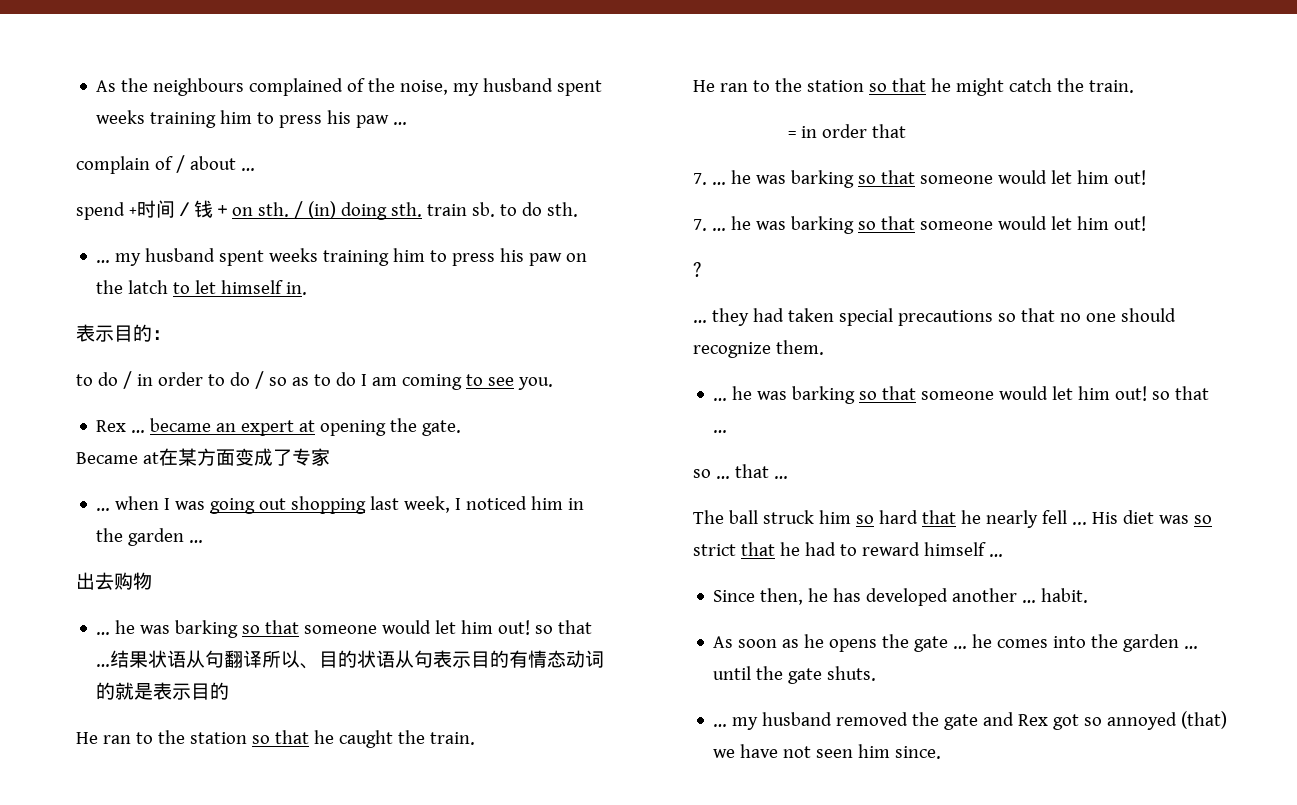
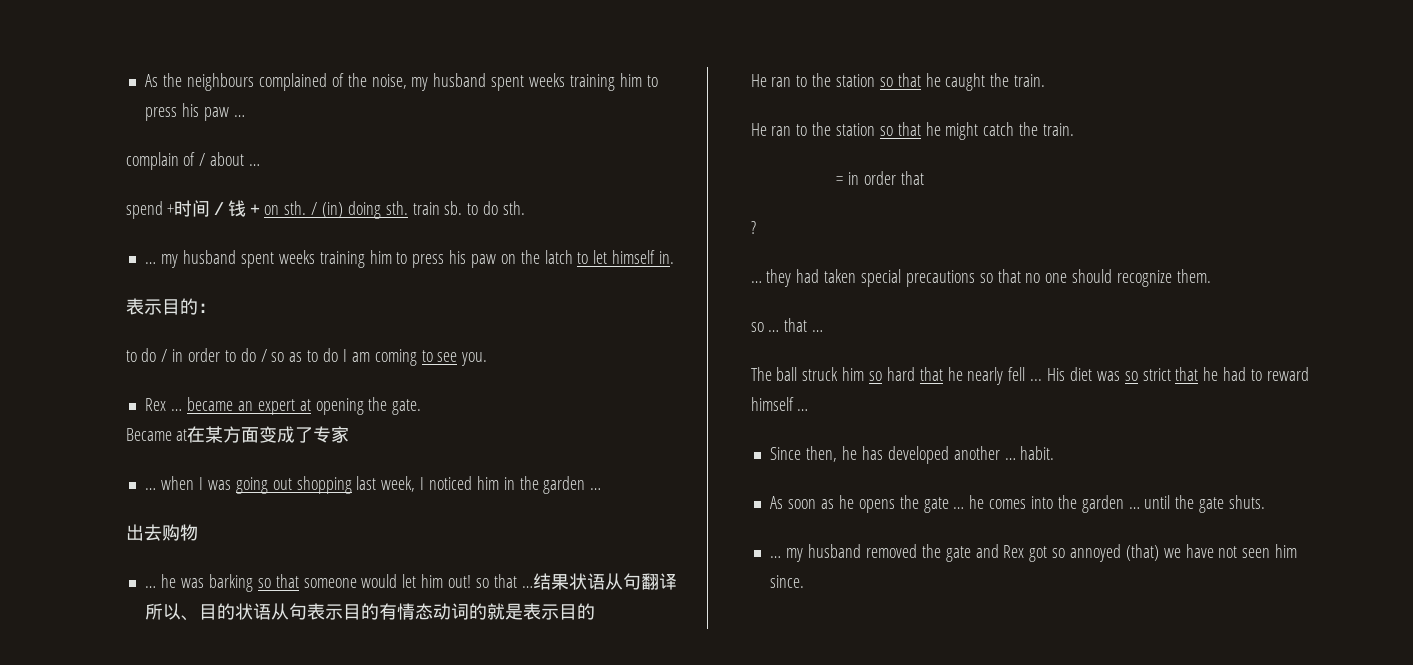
  = in order that
- 7. … he was barking so that someone would let him out!
- 7. … he was barking so that someone would let him out!
  … they had taken special precautions so that no one should recognize them.
- … he was barking so that someone would let him out! so that …

